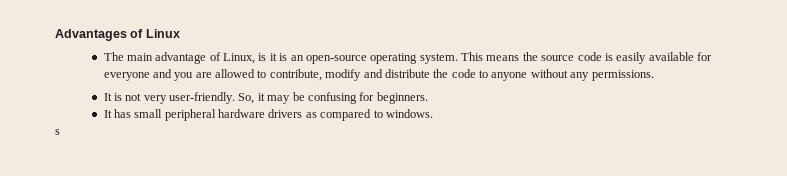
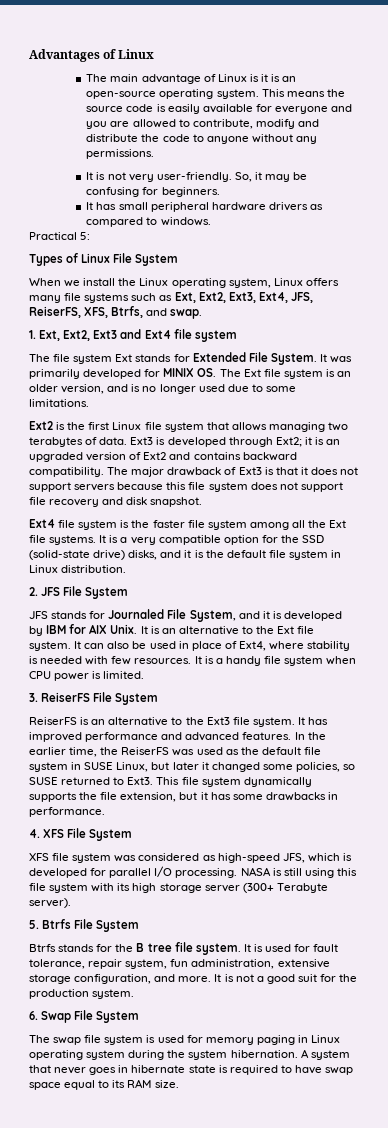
- The main advantage of Linux, is it is an open-source operating system.
+ The main advantage of Linux is it is an open-source operating system.
- s
+ Practical 5:
+ Types of Linux File System
+ When we install the Linux operating system, Linux offers many file systems such as Ext, Ext2, Ext3, Ext4, JFS, ReiserFS, XFS, Btrfs, and swap.
+ 1. Ext, Ext2, Ext3 and Ext4 file system
+ The file system Ext stands for Extended File System. It was primarily developed for MINIX OS. The Ext file system is an older version, and is no longer used due to some limitations.
+ Ext2 is the first Linux file system that allows managing two terabytes of data. Ext3 is developed through Ext2; it is an upgraded version of Ext2 and contains backward compatibility. The major drawback of Ext3 is that it does not support servers because this file system does not support file recovery and disk snapshot.
+ Ext4 file system is the faster file system among all the Ext file systems. It is a very compatible option for the SSD (solid-state drive) disks, and it is the default file system in Linux distribution.
+ 2. JFS File System
+ JFS stands for Journaled File System, and it is developed by IBM for AIX Unix. It is an alternative to the Ext file system. It can also be used in place of Ext4, where stability is needed with few resources. It is a handy file system when CPU power is limited.
+ 3. ReiserFS File System
+ ReiserFS is an alternative to the Ext3 file system. It has improved performance and advanced features. In the earlier time, the ReiserFS was used as the default file system in SUSE Linux, but later it changed some policies, so SUSE returned to Ext3. This file system dynamically supports the file extension, but it has some drawbacks in performance.
+ 4. XFS File System
+ XFS file system was considered as high-speed JFS, which is developed for parallel I/O processing. NASA is still using this file system with its high storage server (300+ Terabyte server).
+ 5. Btrfs File System
+ Btrfs stands for the B tree file system. It is used for fault tolerance, repair system, fun administration, extensive storage configuration, and more. It is not a good suit for the production system.
+ 6. Swap File System
+ The swap file system is used for memory paging in Linux operating system during the system hibernation. A system that never goes in hibernate state is required to have swap space equal to its RAM size.

